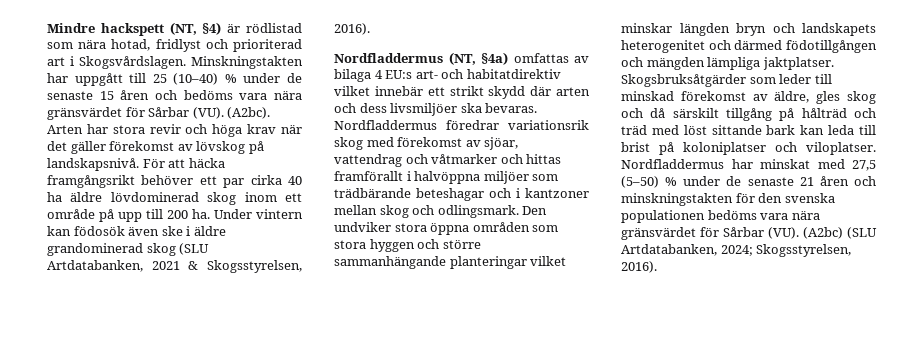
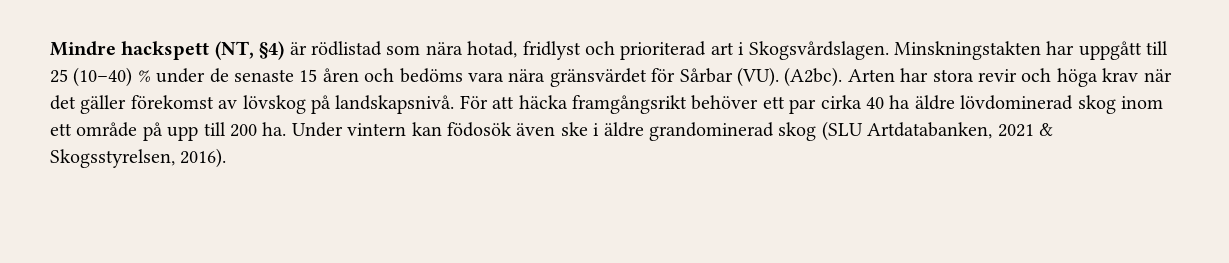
- Nordfladdermus (NT, §4a) omfattas av bilaga 4 EU:s art- och habitatdirektiv vilket innebär ett strikt skydd där arten och dess livsmiljöer ska bevaras. Nordfladdermus föredrar variationsrik skog med förekomst av sjöar, vattendrag och våtmarker och hittas framförallt i halvöppna miljöer som trädbärande beteshagar och i kantzoner mellan skog och odlingsmark. Den undviker stora öppna områden som stora hyggen och större sammanhängande planteringar vilket minskar längden bryn och landskapets heterogenitet och därmed födotillgången och mängden lämpliga jaktplatser. Skogsbruksåtgärder som leder till minskad förekomst av äldre, gles skog och då särskilt tillgång på hålträd och träd med löst sittande bark kan leda till brist på koloniplatser och viloplatser. Nordfladdermus har minskat med 27,5 (5–50) % under de senaste 21 åren och minskningstakten för den svenska populationen bedöms vara nära gränsvärdet för Sårbar (VU). (A2bc) (SLU Artdatabanken, 2024; Skogsstyrelsen, 2016).

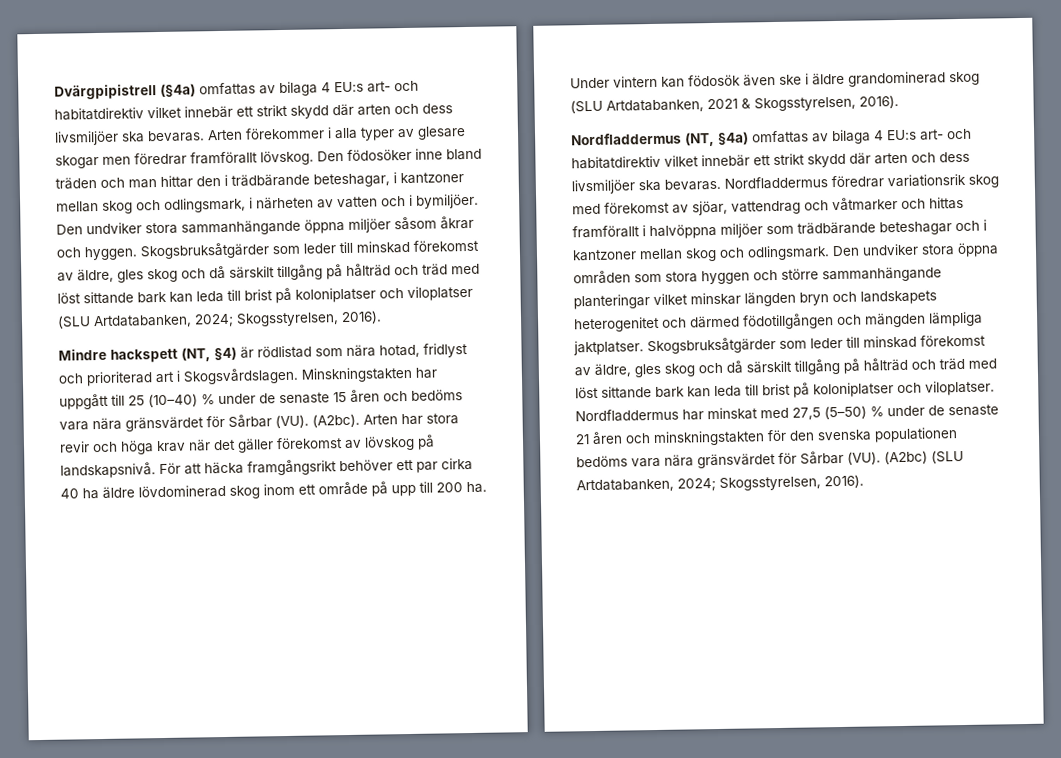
+ Dvärgpipistrell (§4a) omfattas av bilaga 4 EU:s art- och habitatdirektiv vilket innebär ett strikt skydd där arten och dess livsmiljöer ska bevaras. Arten förekommer i alla typer av glesare skogar men föredrar framförallt lövskog. Den födosöker inne bland träden och man hittar den i trädbärande beteshagar, i kantzoner mellan skog och odlingsmark, i närheten av vatten och i bymiljöer. Den undviker stora sammanhängande öppna miljöer såsom åkrar och hyggen. Skogsbruksåtgärder som leder till minskad förekomst av äldre, gles skog och då särskilt tillgång på hålträd och träd med löst sittande bark kan leda till brist på koloniplatser och viloplatser (SLU Artdatabanken, 2024; Skogsstyrelsen, 2016).
+ Nordfladdermus (NT, §4a) omfattas av bilaga 4 EU:s art- och habitatdirektiv vilket innebär ett strikt skydd där arten och dess livsmiljöer ska bevaras. Nordfladdermus föredrar variationsrik skog med förekomst av sjöar, vattendrag och våtmarker och hittas framförallt i halvöppna miljöer som trädbärande beteshagar och i kantzoner mellan skog och odlingsmark. Den undviker stora öppna områden som stora hyggen och större sammanhängande planteringar vilket minskar längden bryn och landskapets heterogenitet och därmed födotillgången och mängden lämpliga jaktplatser. Skogsbruksåtgärder som leder till minskad förekomst av äldre, gles skog och då särskilt tillgång på hålträd och träd med löst sittande bark kan leda till brist på koloniplatser och viloplatser. Nordfladdermus har minskat med 27,5 (5–50) % under de senaste 21 åren och minskningstakten för den svenska populationen bedöms vara nära gränsvärdet för Sårbar (VU). (A2bc) (SLU Artdatabanken, 2024; Skogsstyrelsen, 2016).

